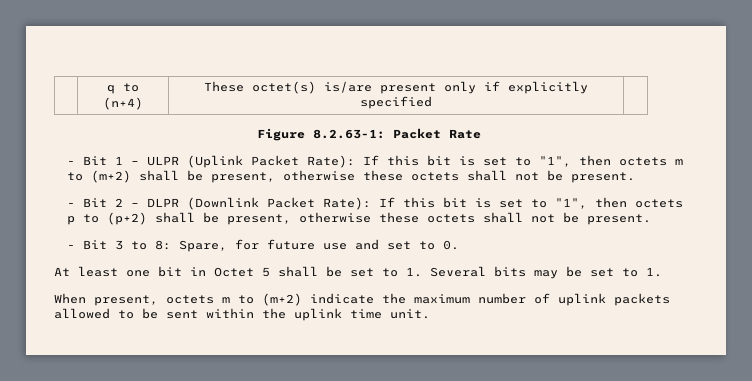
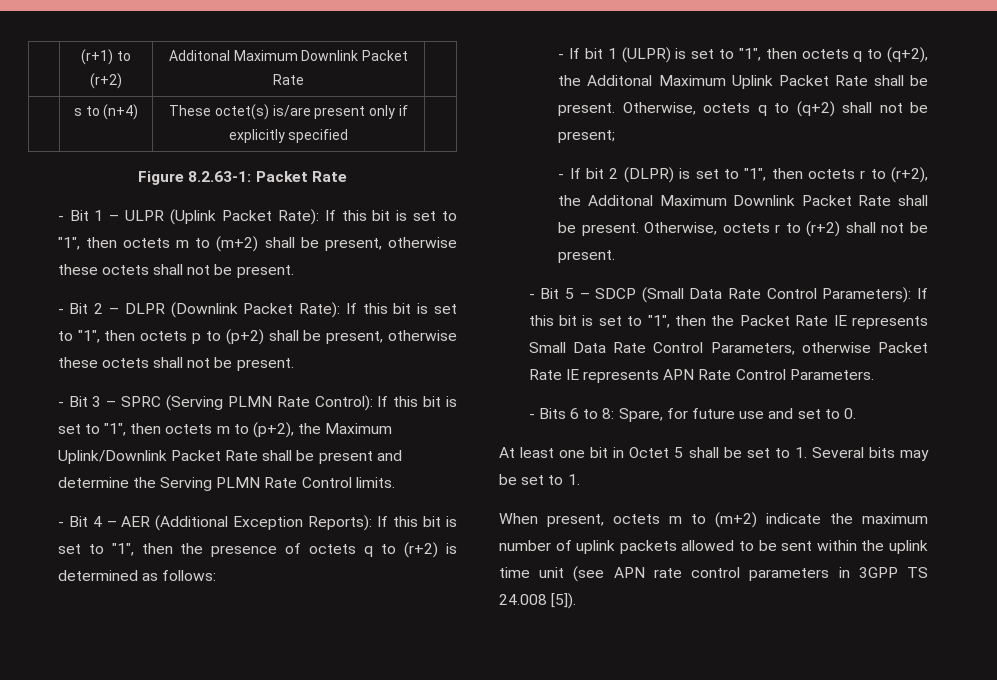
- | q to (n+4) | These octet(s) is/are present only if explicitly specified |
+ | (r+1) to (r+2) | Additonal Maximum Downlink Packet Rate |
+ | s to (n+4) | These octet(s) is/are present only if explicitly specified |
- - Bit 3 to 8: Spare, for future use and set to 0.
+ - Bit 3 – SPRC (Serving PLMN Rate Control): If this bit is set to "1", then octets m to (p+2), the Maximum Uplink/Downlink Packet Rate shall be present and determine the Serving PLMN Rate Control limits.
+ - Bit 4 – AER (Additional Exception Reports): If this bit is set to "1", then the presence of octets q to (r+2) is determined as follows:
+ - If bit 1 (ULPR) is set to "1", then octets q to (q+2), the Additonal Maximum Uplink Packet Rate shall be present. Otherwise, octets q to (q+2) shall not be present;
+ - If bit 2 (DLPR) is set to "1", then octets r to (r+2), the Additonal Maximum Downlink Packet Rate shall be present. Otherwise, octets r to (r+2) shall not be present.
+ - Bit 5 – SDCP (Small Data Rate Control Parameters): If this bit is set to "1", then the Packet Rate IE represents Small Data Rate Control Parameters, otherwise Packet Rate IE represents APN Rate Control Parameters.
+ - Bits 6 to 8: Spare, for future use and set to 0.
- When present, octets m to (m+2) indicate the maximum number of uplink packets allowed to be sent within the uplink time unit.
+ When present, octets m to (m+2) indicate the maximum number of uplink packets allowed to be sent within the uplink time unit (see APN rate control parameters in 3GPP TS 24.008 [5]).

